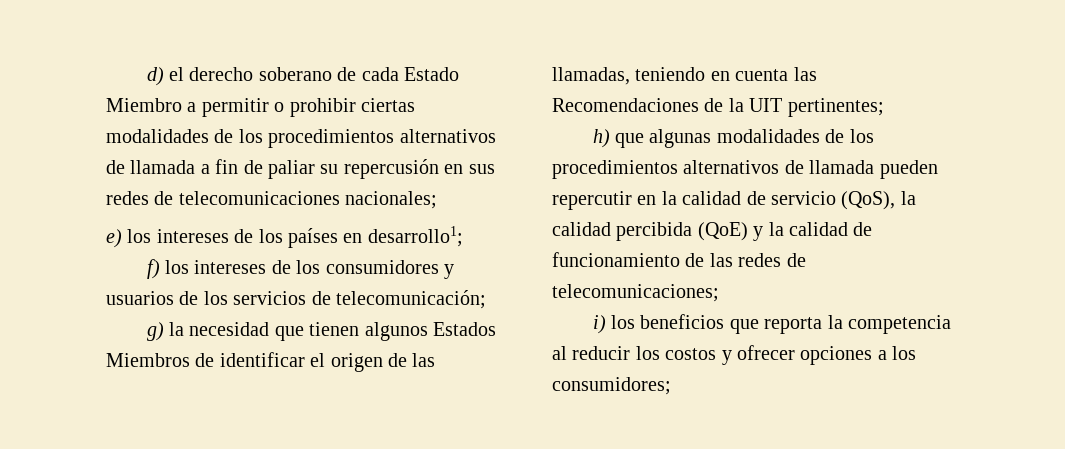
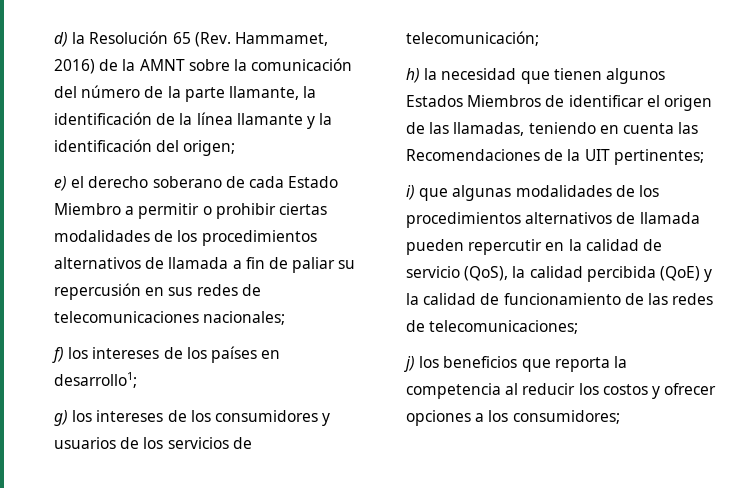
- d) el derecho soberano de cada Estado Miembro a permitir o prohibir ciertas modalidades de los procedimientos alternativos de llamada a fin de paliar su repercusión en sus redes de telecomunicaciones nacionales;
+ d) la Resolución 65 (Rev. Hammamet, 2016) de la AMNT sobre la comunicación del número de la parte llamante, la identificación de la línea llamante y la identificación del origen;
+ e) el derecho soberano de cada Estado Miembro a permitir o prohibir ciertas modalidades de los procedimientos alternativos de llamada a fin de paliar su repercusión en sus redes de telecomunicaciones nacionales;
- e) los intereses de los países en desarrollo1;
+ f) los intereses de los países en desarrollo1;
- f) los intereses de los consumidores y usuarios de los servicios de telecomunicación;
+ g) los intereses de los consumidores y usuarios de los servicios de telecomunicación;
- g) la necesidad que tienen algunos Estados Miembros de identificar el origen de las llamadas, teniendo en cuenta las Recomendaciones de la UIT pertinentes;
+ h) la necesidad que tienen algunos Estados Miembros de identificar el origen de las llamadas, teniendo en cuenta las Recomendaciones de la UIT pertinentes;
- h) que algunas modalidades de los procedimientos alternativos de llamada pueden repercutir en la calidad de servicio (QoS), la calidad percibida (QoE) y la calidad de funcionamiento de las redes de telecomunicaciones;
+ i) que algunas modalidades de los procedimientos alternativos de llamada pueden repercutir en la calidad de servicio (QoS), la calidad percibida (QoE) y la calidad de funcionamiento de las redes de telecomunicaciones;
- i) los beneficios que reporta la competencia al reducir los costos y ofrecer opciones a los consumidores;
+ j) los beneficios que reporta la competencia al reducir los costos y ofrecer opciones a los consumidores;

